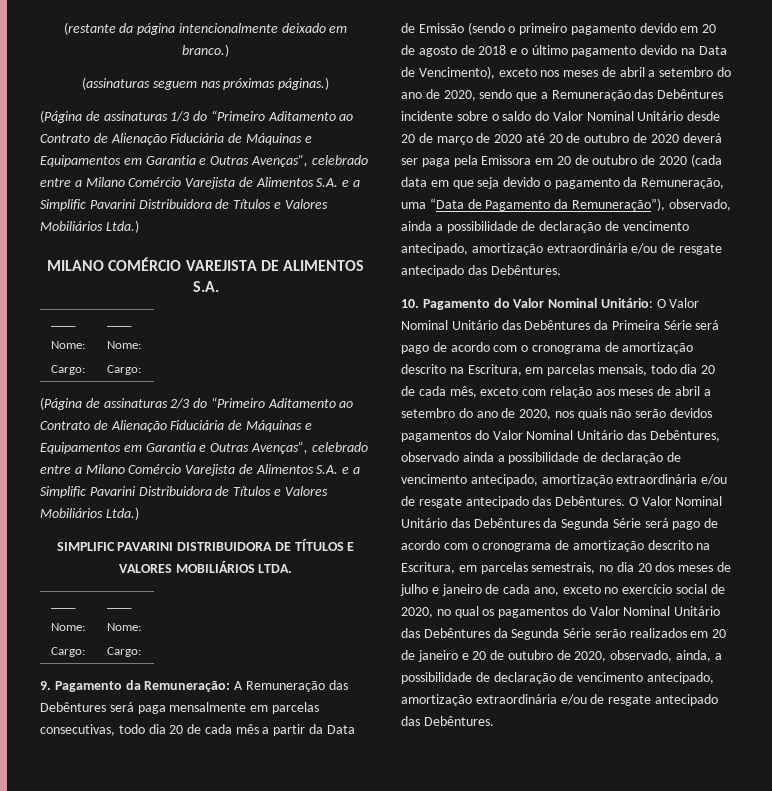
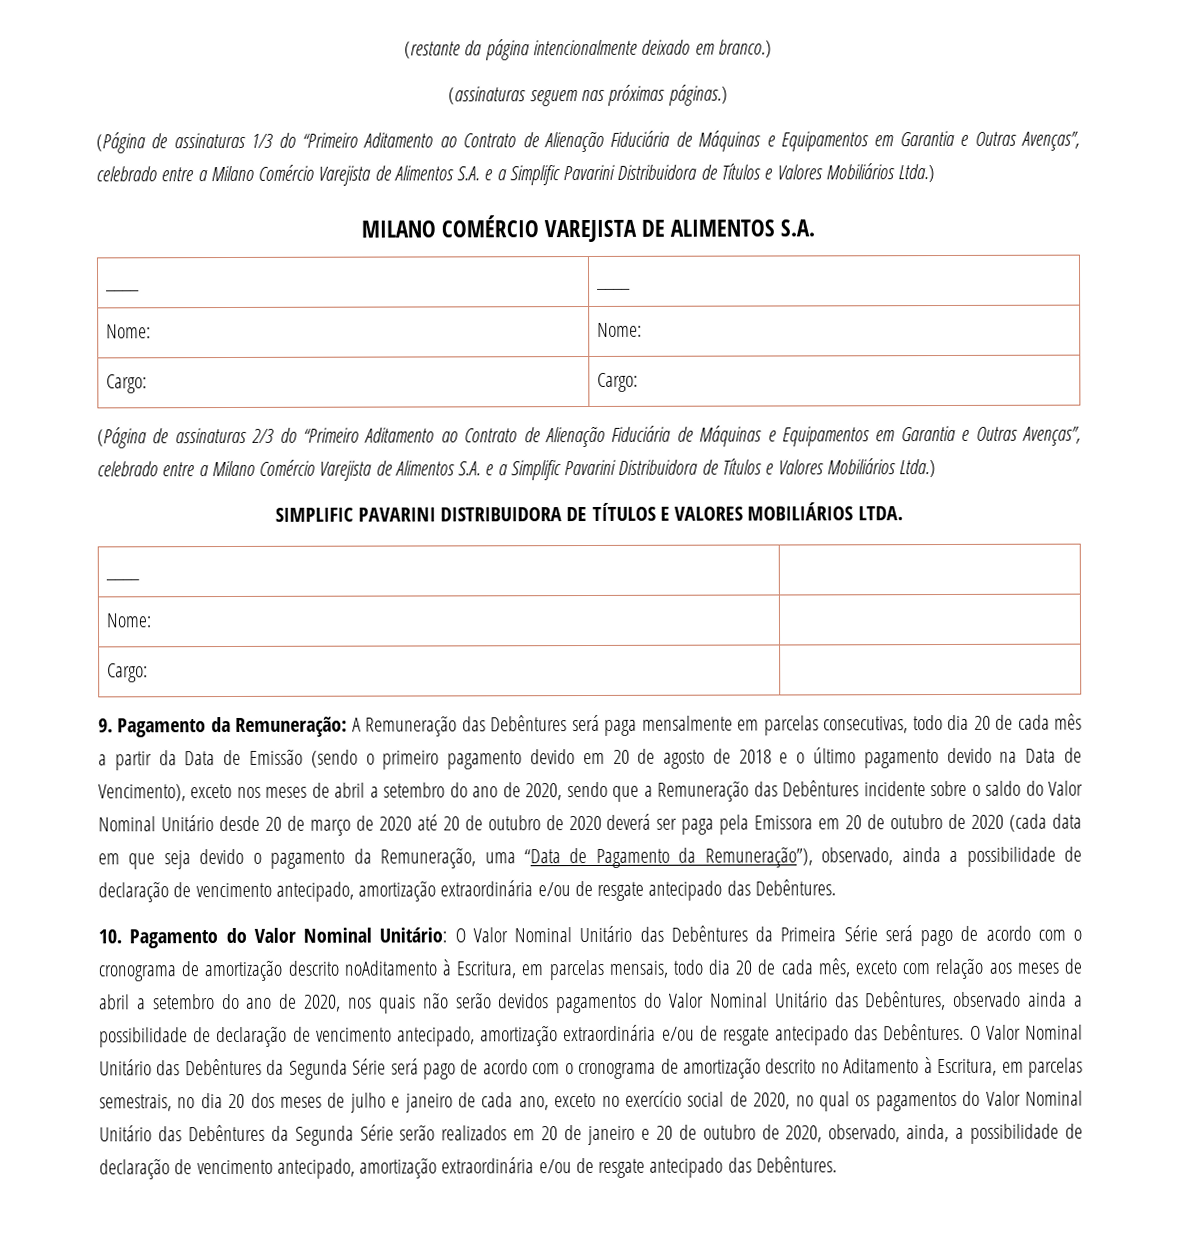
  SIMPLIFIC PAVARINI DISTRIBUIDORA DE TÍTULOS E VALORES MOBILIÁRIOS LTDA.
- ____ | ____
- Nome: | Nome:
- Cargo: | Cargo:
+ ____ |
+ Nome: |
+ Cargo: |
- O Valor Nominal Unitário das Debêntures da Primeira Série será pago de acordo com o cronograma de amortização descrito na Escritura, em parcelas mensais, todo dia 20 de cada mês, exceto com relação aos meses de abril a setembro do ano de 2020, nos quais não serão devidos pagamentos do Valor Nominal Unitário das Debêntures, observado ainda a possibilidade de declaração de vencimento antecipado, amortização extraordinária e/ou de resgate antecipado das Debêntures.
+ O Valor Nominal Unitário das Debêntures da Primeira Série será pago de acordo com o cronograma de amortização descrito noAditamento à Escritura, em parcelas mensais, todo dia 20 de cada mês, exceto com relação aos meses de abril a setembro do ano de 2020, nos quais não serão devidos pagamentos do Valor Nominal Unitário das Debêntures, observado ainda a possibilidade de declaração de vencimento antecipado, amortização extraordinária e/ou de resgate antecipado das Debêntures.
- O Valor Nominal Unitário das Debêntures da Segunda Série será pago de acordo com o cronograma de amortização descrito na Escritura, em parcelas semestrais, no dia 20 dos meses de julho e janeiro de cada ano, exceto no exercício social de 2020, no qual os pagamentos do Valor Nominal Unitário das Debêntures da Segunda Série serão realizados em 20 de janeiro e 20 de outubro de 2020, observado, ainda, a possibilidade de declaração de vencimento antecipado, amortização extraordinária e/ou de resgate antecipado das Debêntures.
+ O Valor Nominal Unitário das Debêntures da Segunda Série será pago de acordo com o cronograma de amortização descrito no Aditamento à Escritura, em parcelas semestrais, no dia 20 dos meses de julho e janeiro de cada ano, exceto no exercício social de 2020, no qual os pagamentos do Valor Nominal Unitário das Debêntures da Segunda Série serão realizados em 20 de janeiro e 20 de outubro de 2020, observado, ainda, a possibilidade de declaração de vencimento antecipado, amortização extraordinária e/ou de resgate antecipado das Debêntures.

